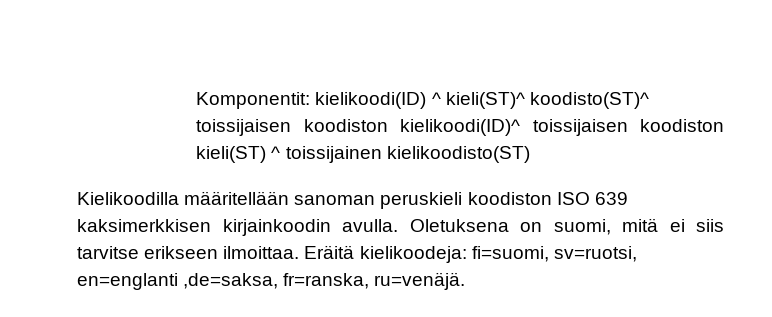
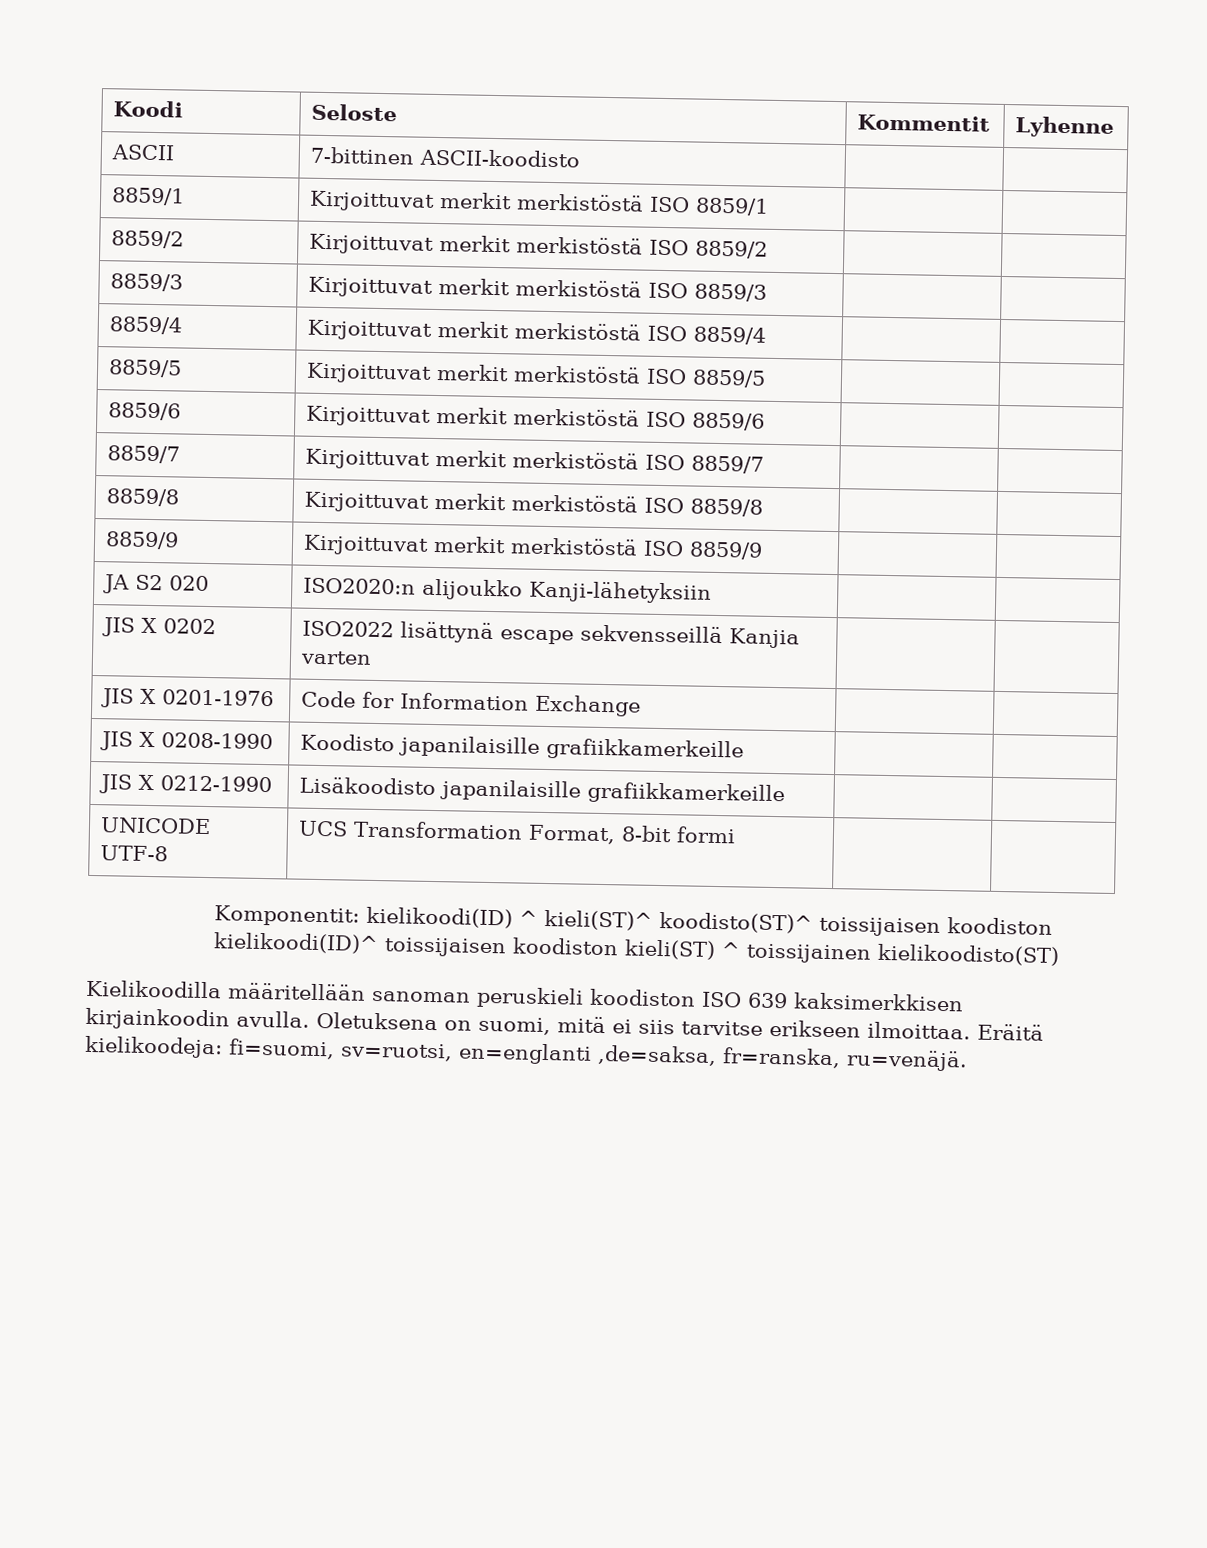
+ Koodi | Seloste | Kommentit | Lyhenne
+ ASCII | 7-bittinen ASCII-koodisto | |
+ 8859/1 | Kirjoittuvat merkit merkistöstä ISO 8859/1 | |
+ 8859/2 | Kirjoittuvat merkit merkistöstä ISO 8859/2 | |
+ 8859/3 | Kirjoittuvat merkit merkistöstä ISO 8859/3 | |
+ 8859/4 | Kirjoittuvat merkit merkistöstä ISO 8859/4 | |
+ 8859/5 | Kirjoittuvat merkit merkistöstä ISO 8859/5 | |
+ 8859/6 | Kirjoittuvat merkit merkistöstä ISO 8859/6 | |
+ 8859/7 | Kirjoittuvat merkit merkistöstä ISO 8859/7 | |
+ 8859/8 | Kirjoittuvat merkit merkistöstä ISO 8859/8 | |
+ 8859/9 | Kirjoittuvat merkit merkistöstä ISO 8859/9 | |
+ JA S2 020 | ISO2020:n alijoukko Kanji-lähetyksiin | |
+ JIS X 0202 | ISO2022 lisättynä escape sekvensseillä Kanjia varten | |
+ JIS X 0201-1976 | Code for Information Exchange | |
+ JIS X 0208-1990 | Koodisto japanilaisille grafiikkamerkeille | |
+ JIS X 0212-1990 | Lisäkoodisto japanilaisille grafiikkamerkeille | |
+ UNICODE UTF-8 | UCS Transformation Format, 8-bit formi | |

